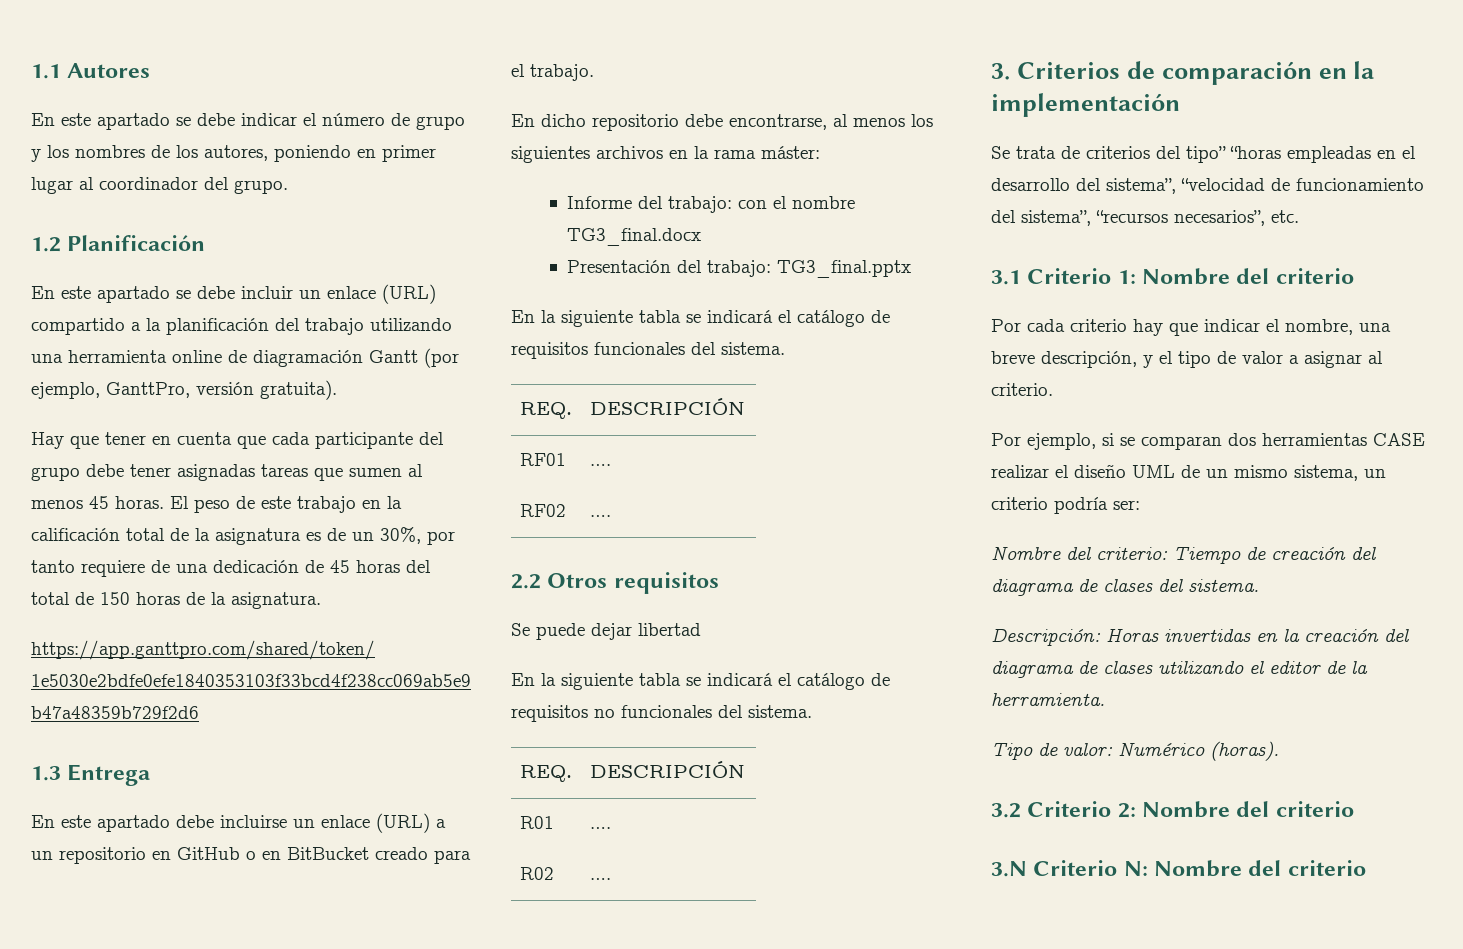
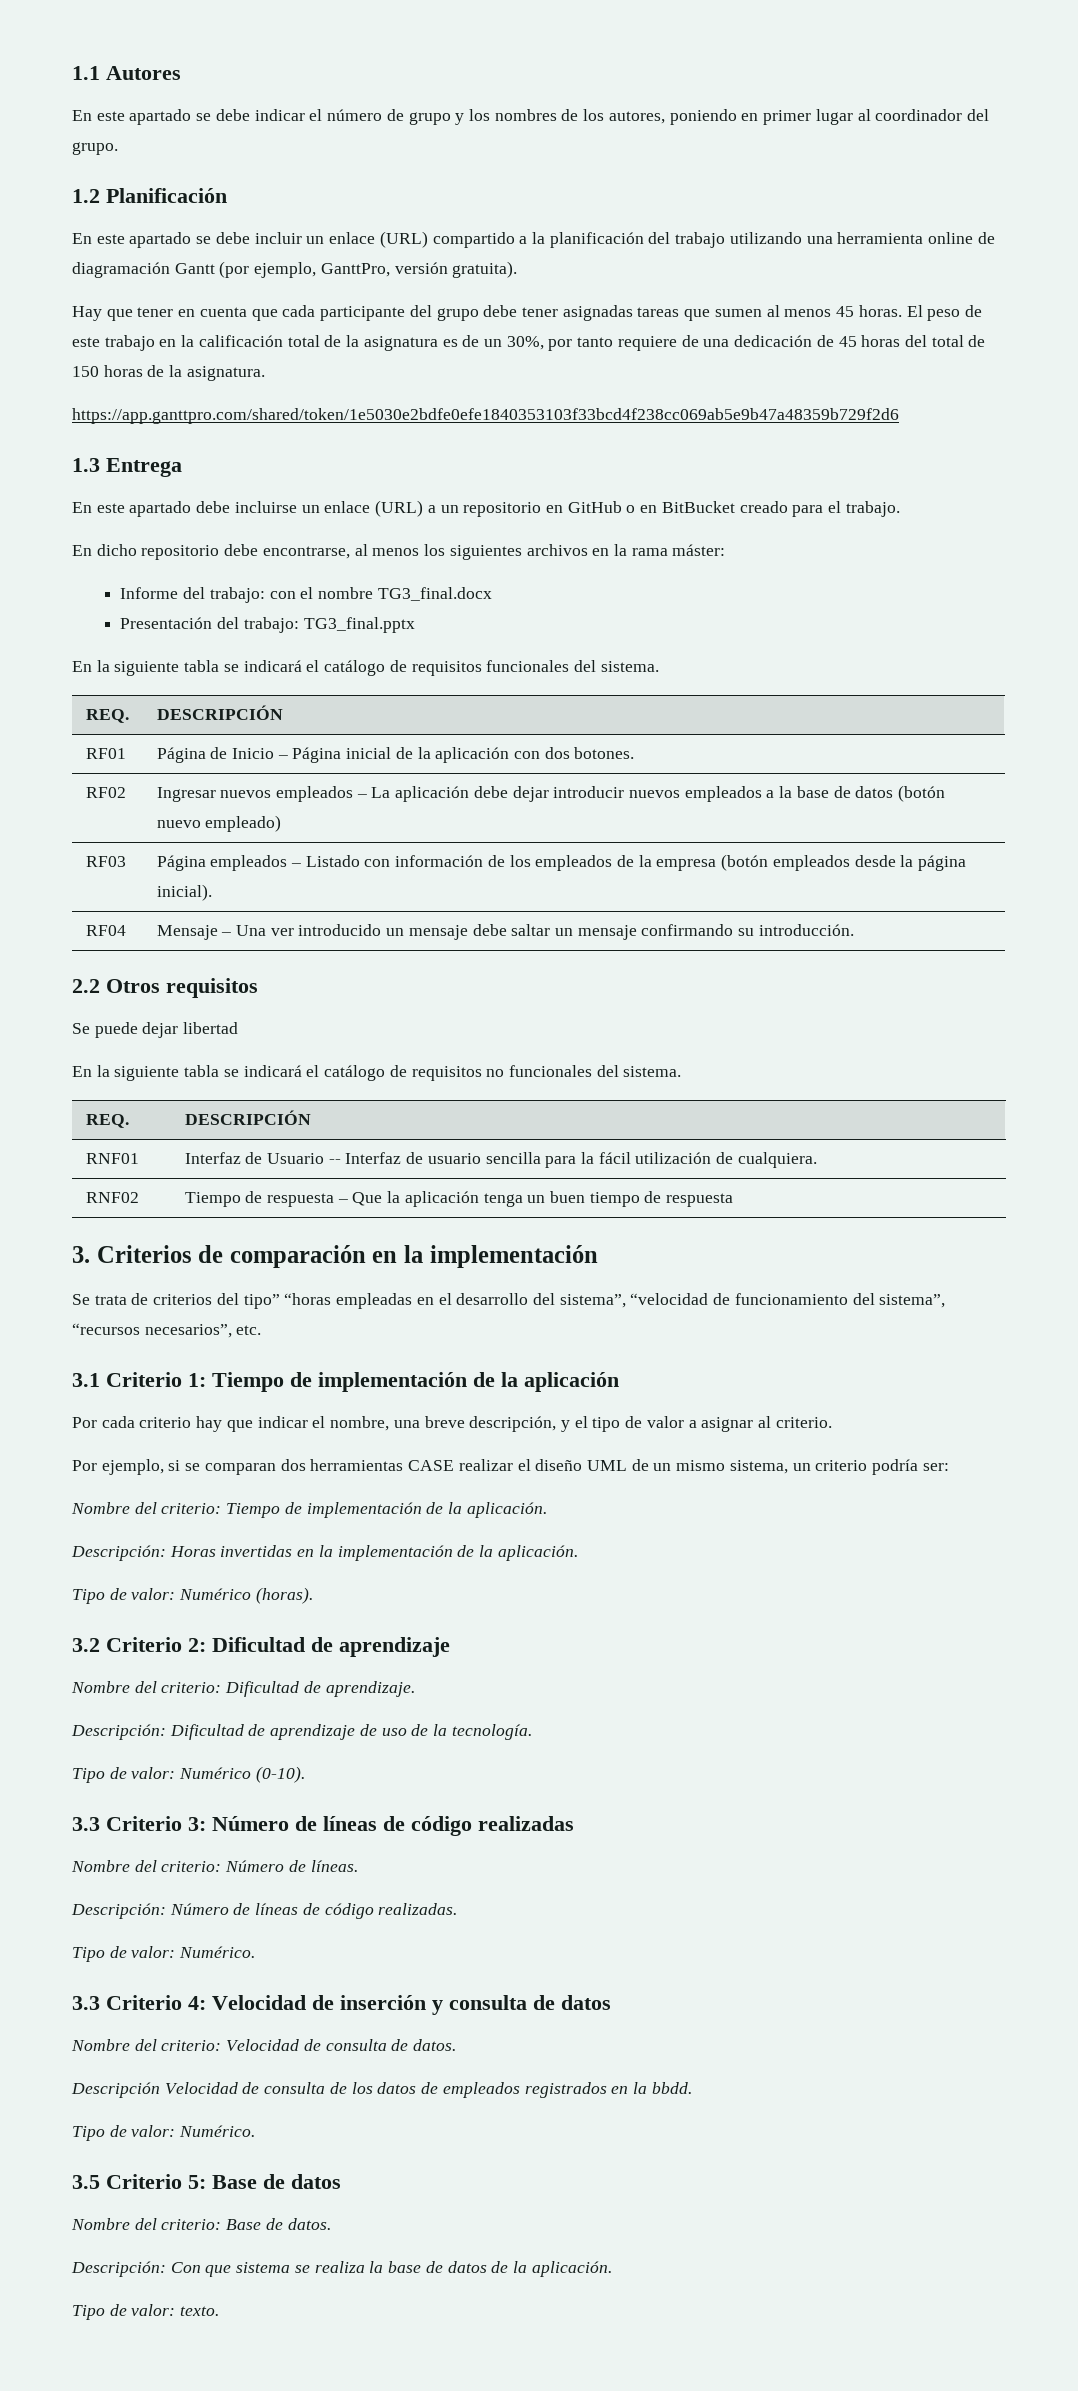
- RF01 | ….
- RF02 | ….
+ RF01 | Página de Inicio – Página inicial de la aplicación con dos botones.
+ RF02 | Ingresar nuevos empleados – La aplicación debe dejar introducir nuevos empleados a la base de datos (botón nuevo empleado)
+ RF03 | Página empleados – Listado con información de los empleados de la empresa (botón empleados desde la página inicial).
+ RF04 | Mensaje – Una ver introducido un mensaje debe saltar un mensaje confirmando su introducción.
- R01 | ….
- R02 | ….
+ RNF01 | Interfaz de Usuario -- Interfaz de usuario sencilla para la fácil utilización de cualquiera.
+ RNF02 | Tiempo de respuesta – Que la aplicación tenga un buen tiempo de respuesta
- 3.1 Criterio 1: Nombre del criterio
+ 3.1 Criterio 1: Tiempo de implementación de la aplicación
- Nombre del criterio: Tiempo de creación del diagrama de clases del sistema.
+ Nombre del criterio: Tiempo de implementación de la aplicación.
- Descripción: Horas invertidas en la creación del diagrama de clases utilizando el editor de la herramienta.
+ Descripción: Horas invertidas en la implementación de la aplicación.
- 3.2 Criterio 2: Nombre del criterio
- 3.N Criterio N: Nombre del criterio
+ 3.2 Criterio 2: Dificultad de aprendizaje
+ Nombre del criterio: Dificultad de aprendizaje.
+ Descripción: Dificultad de aprendizaje de uso de la tecnología.
+ Tipo de valor: Numérico (0-10).
+ 3.3 Criterio 3: Número de líneas de código realizadas
+ Nombre del criterio: Número de líneas.
+ Descripción: Número de líneas de código realizadas.
+ Tipo de valor: Numérico.
+ 3.3 Criterio 4: Velocidad de inserción y consulta de datos
+ Nombre del criterio: Velocidad de consulta de datos.
+ Descripción Velocidad de consulta de los datos de empleados registrados en la bbdd.
+ Tipo de valor: Numérico.
+ 3.5 Criterio 5: Base de datos
+ Nombre del criterio: Base de datos.
+ Descripción: Con que sistema se realiza la base de datos de la aplicación.
+ Tipo de valor: texto.

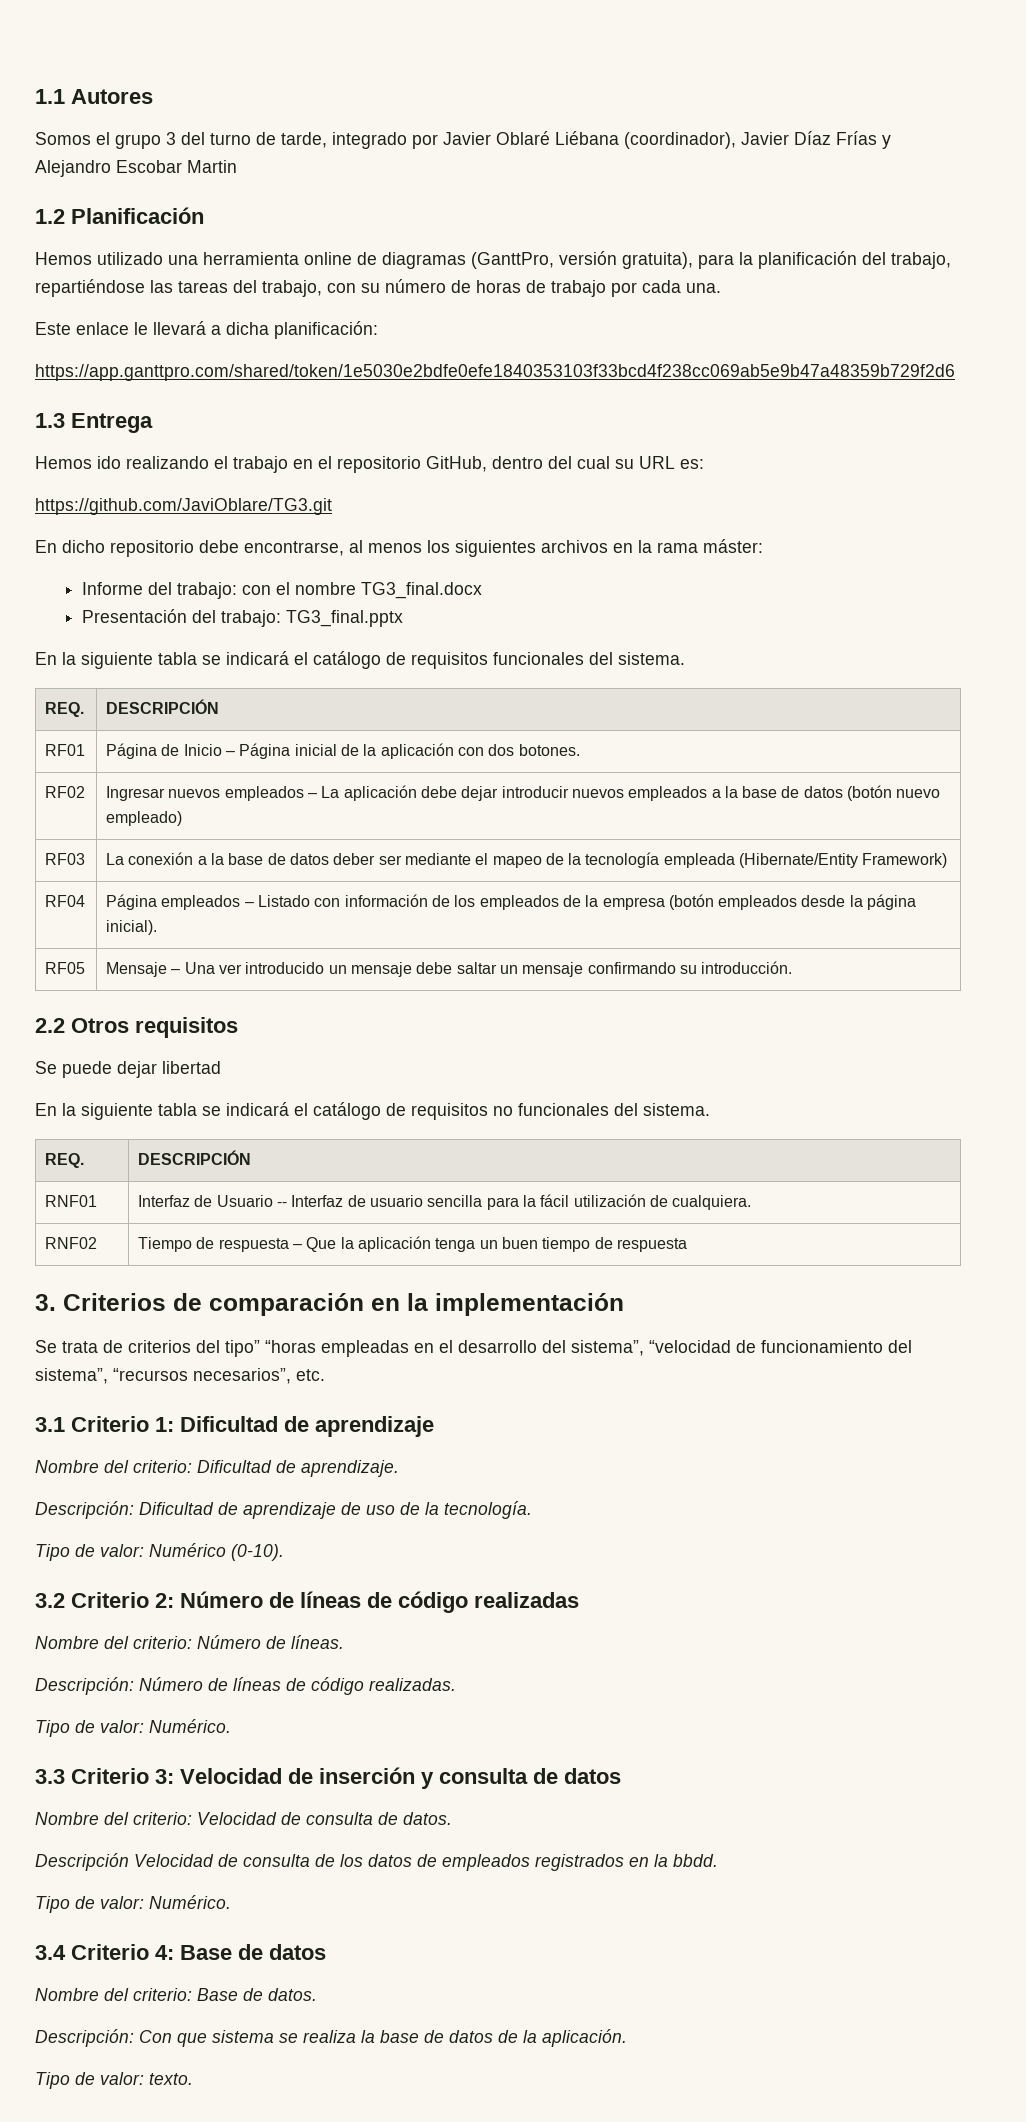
- En este apartado se debe indicar el número de grupo y los nombres de los autores, poniendo en primer lugar al coordinador del grupo.
+ Somos el grupo 3 del turno de tarde, integrado por Javier Oblaré Liébana (coordinador), Javier Díaz Frías y Alejandro Escobar Martin
  1.2 Planificación
- En este apartado se debe incluir un enlace (URL) compartido a la planificación del trabajo utilizando una herramienta online de diagramación Gantt (por ejemplo, GanttPro, versión gratuita).
- Hay que tener en cuenta que cada participante del grupo debe tener asignadas tareas que sumen al menos 45 horas. El peso de este trabajo en la calificación total de la asignatura es de un 30%, por tanto requiere de una dedicación de 45 horas del total de 150 horas de la asignatura.
+ Hemos utilizado una herramienta online de diagramas (GanttPro, versión gratuita), para la planificación del trabajo, repartiéndose las tareas del trabajo, con su número de horas de trabajo por cada una.
+ Este enlace le llevará a dicha planificación:
  https://app.ganttpro.com/shared/token/1e5030e2bdfe0efe1840353103f33bcd4f238cc069ab5e9b47a48359b729f2d6
  1.3 Entrega
- En este apartado debe incluirse un enlace (URL) a un repositorio en GitHub o en BitBucket creado para el trabajo.
+ Hemos ido realizando el trabajo en el repositorio GitHub, dentro del cual su URL es:
+ https://github.com/JaviOblare/TG3.git
- RF03 | Página empleados – Listado con información de los empleados de la empresa (botón empleados desde la página inicial).
+ RF03 | La conexión a la base de datos deber ser mediante el mapeo de la tecnología empleada (Hibernate/Entity Framework)
+ RF04 | Página empleados – Listado con información de los empleados de la empresa (botón empleados desde la página inicial).
- RF04 | Mensaje – Una ver introducido un mensaje debe saltar un mensaje confirmando su introducción.
+ RF05 | Mensaje – Una ver introducido un mensaje debe saltar un mensaje confirmando su introducción.
- 3.1 Criterio 1: Tiempo de implementación de la aplicación
- Por cada criterio hay que indicar el nombre, una breve descripción, y el tipo de valor a asignar al criterio.
- Por ejemplo, si se comparan dos herramientas CASE realizar el diseño UML de un mismo sistema, un criterio podría ser:
- Nombre del criterio: Tiempo de implementación de la aplicación.
- Descripción: Horas invertidas en la implementación de la aplicación.
- Tipo de valor: Numérico (horas).
- 3.2 Criterio 2: Dificultad de aprendizaje
+ 3.1 Criterio 1: Dificultad de aprendizaje
- 3.3 Criterio 3: Número de líneas de código realizadas
+ 3.2 Criterio 2: Número de líneas de código realizadas
- 3.3 Criterio 4: Velocidad de inserción y consulta de datos
+ 3.3 Criterio 3: Velocidad de inserción y consulta de datos
- 3.5 Criterio 5: Base de datos
+ 3.4 Criterio 4: Base de datos

